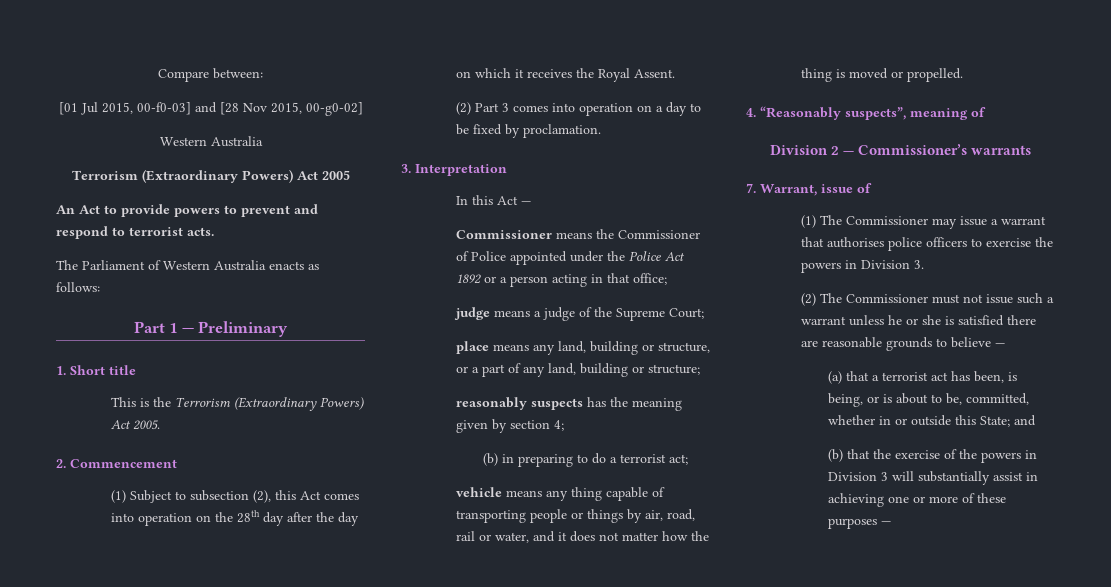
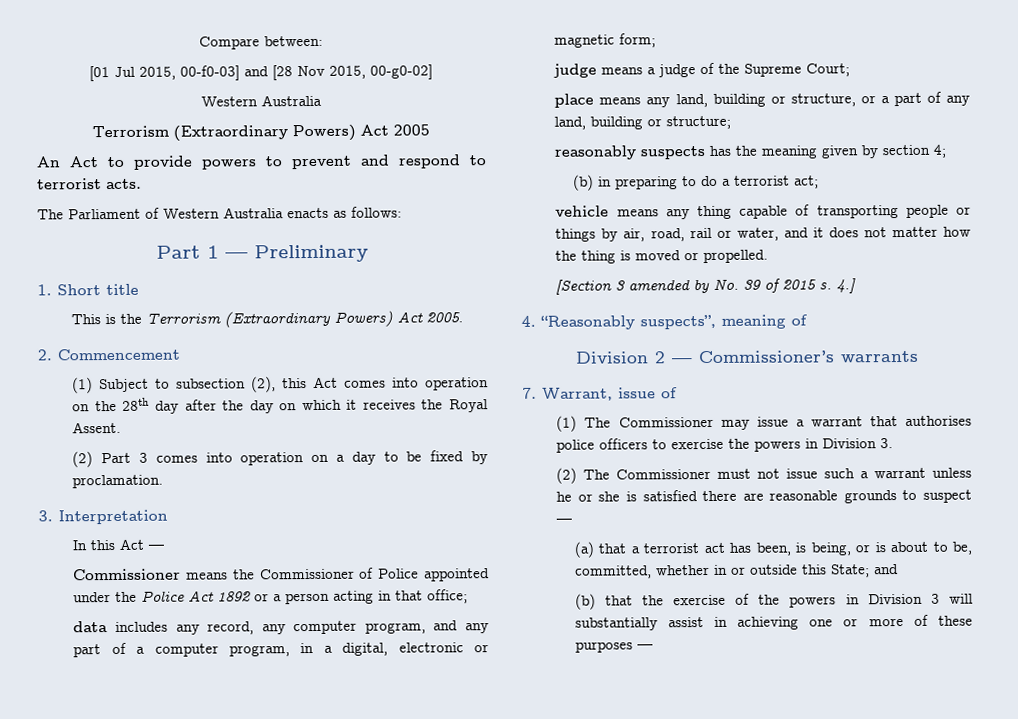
+ data includes any record, any computer program, and any part of a computer program, in a digital, electronic or magnetic form;
+ [Section 3 amended by No. 39 of 2015 s. 4.]
- (2) The Commissioner must not issue such a warrant unless he or she is satisfied there are reasonable grounds to believe —
+ (2) The Commissioner must not issue such a warrant unless he or she is satisfied there are reasonable grounds to suspect —

